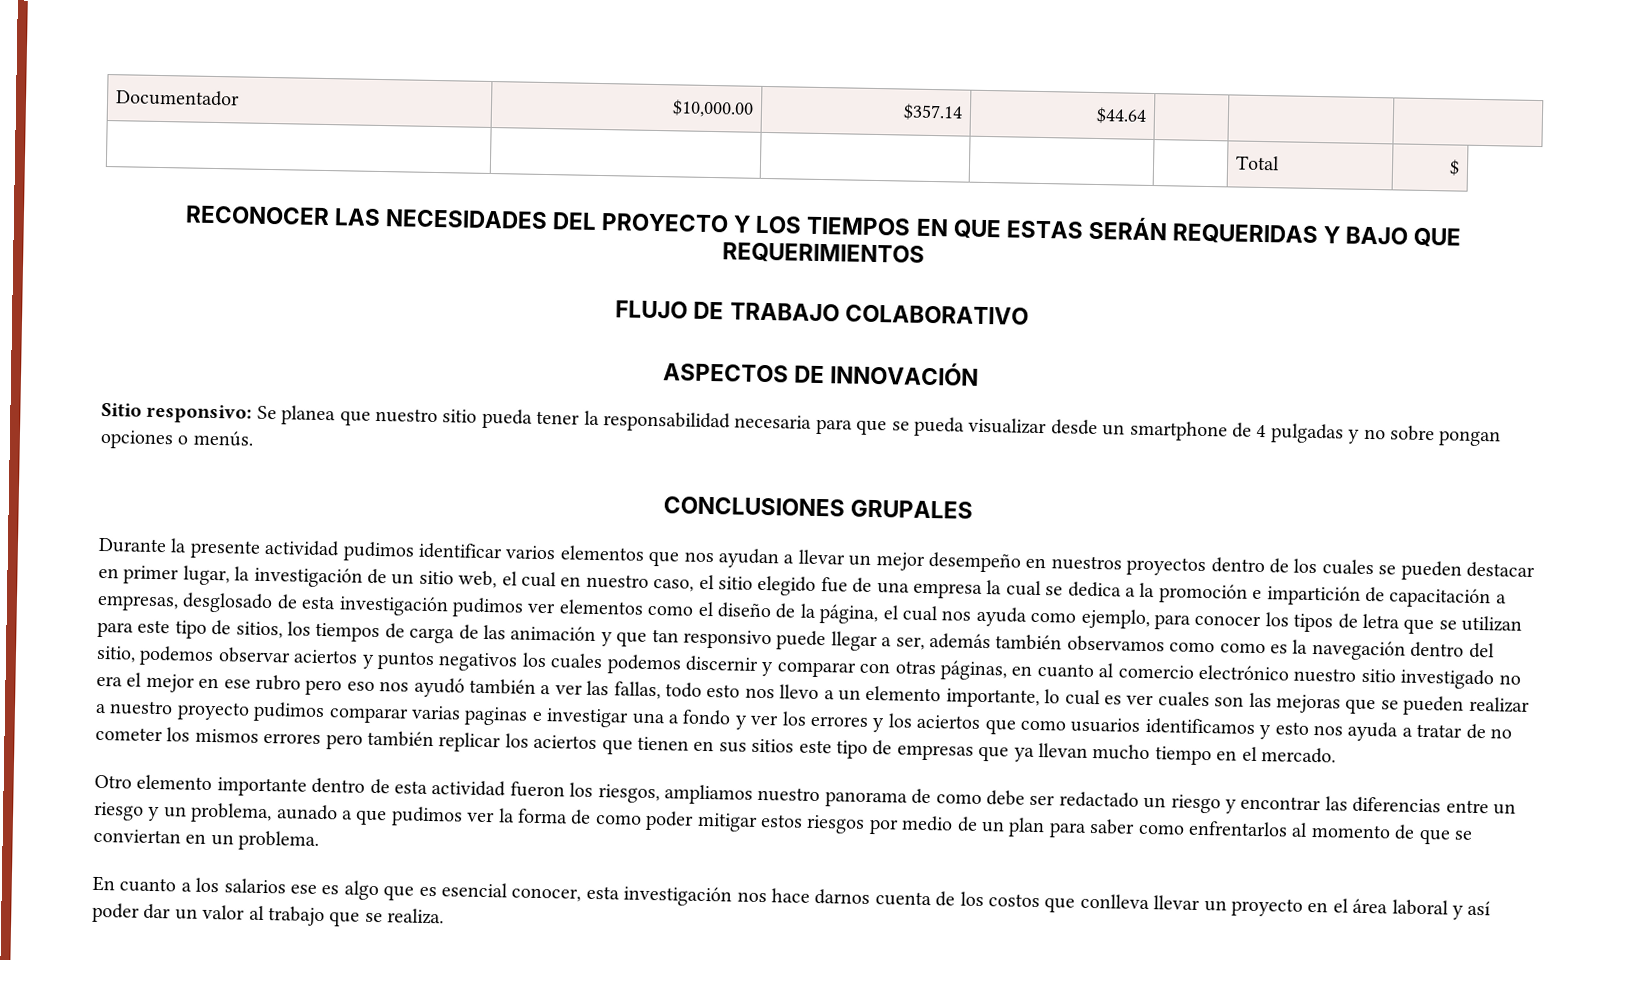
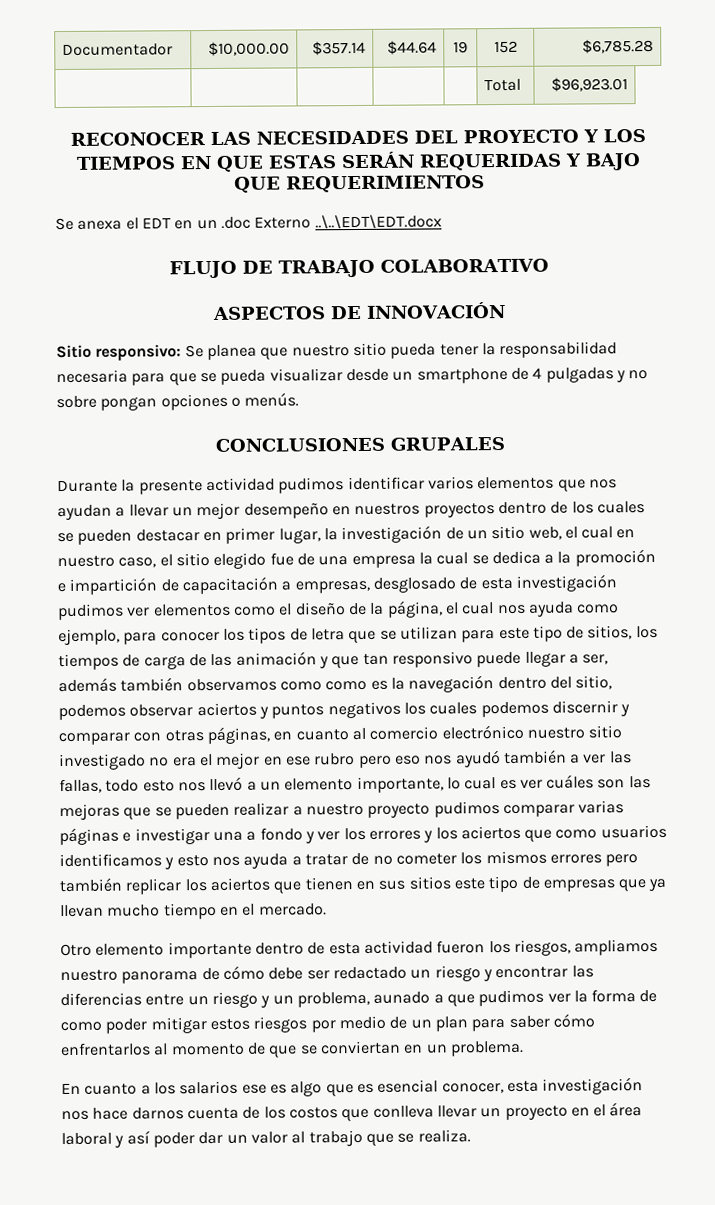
- Documentador | $10,000.00 | $357.14 | $44.64 | | |
+ Documentador | $10,000.00 | $357.14 | $44.64 | 19 | 152 | $6,785.28
- | | | | | Total | $
+ | | | | | Total | $96,923.01
+ Se anexa el EDT en un .doc Externo ..\..\EDT\EDT.docx
- Durante la presente actividad pudimos identificar varios elementos que nos ayudan a llevar un mejor desempeño en nuestros proyectos dentro de los cuales se pueden destacar en primer lugar, la investigación de un sitio web, el cual en nuestro caso, el sitio elegido fue de una empresa la cual se dedica a la promoción e impartición de capacitación a empresas, desglosado de esta investigación pudimos ver elementos como el diseño de la página, el cual nos ayuda como ejemplo, para conocer los tipos de letra que se utilizan para este tipo de sitios, los tiempos de carga de las animación y que tan responsivo puede llegar a ser, además también observamos como como es la navegación dentro del sitio, podemos observar aciertos y puntos negativos los cuales podemos discernir y comparar con otras páginas, en cuanto al comercio electrónico nuestro sitio investigado no era el mejor en ese rubro pero eso nos ayudó también a ver las fallas, todo esto nos llevo a un elemento importante, lo cual es ver cuales son las mejoras que se pueden realizar a nuestro proyecto pudimos comparar varias paginas e investigar una a fondo y ver los errores y los aciertos que como usuarios identificamos y esto nos ayuda a tratar de no cometer los mismos errores pero también replicar los aciertos que tienen en sus sitios este tipo de empresas que ya llevan mucho tiempo en el mercado.
+ Durante la presente actividad pudimos identificar varios elementos que nos ayudan a llevar un mejor desempeño en nuestros proyectos dentro de los cuales se pueden destacar en primer lugar, la investigación de un sitio web, el cual en nuestro caso, el sitio elegido fue de una empresa la cual se dedica a la promoción e impartición de capacitación a empresas, desglosado de esta investigación pudimos ver elementos como el diseño de la página, el cual nos ayuda como ejemplo, para conocer los tipos de letra que se utilizan para este tipo de sitios, los tiempos de carga de las animación y que tan responsivo puede llegar a ser, además también observamos como como es la navegación dentro del sitio, podemos observar aciertos y puntos negativos los cuales podemos discernir y comparar con otras páginas, en cuanto al comercio electrónico nuestro sitio investigado no era el mejor en ese rubro pero eso nos ayudó también a ver las fallas, todo esto nos llevó a un elemento importante, lo cual es ver cuáles son las mejoras que se pueden realizar a nuestro proyecto pudimos comparar varias páginas e investigar una a fondo y ver los errores y los aciertos que como usuarios identificamos y esto nos ayuda a tratar de no cometer los mismos errores pero también replicar los aciertos que tienen en sus sitios este tipo de empresas que ya llevan mucho tiempo en el mercado.
- Otro elemento importante dentro de esta actividad fueron los riesgos, ampliamos nuestro panorama de como debe ser redactado un riesgo y encontrar las diferencias entre un riesgo y un problema, aunado a que pudimos ver la forma de como poder mitigar estos riesgos por medio de un plan para saber como enfrentarlos al momento de que se conviertan en un problema.
+ Otro elemento importante dentro de esta actividad fueron los riesgos, ampliamos nuestro panorama de cómo debe ser redactado un riesgo y encontrar las diferencias entre un riesgo y un problema, aunado a que pudimos ver la forma de como poder mitigar estos riesgos por medio de un plan para saber cómo enfrentarlos al momento de que se conviertan en un problema.

